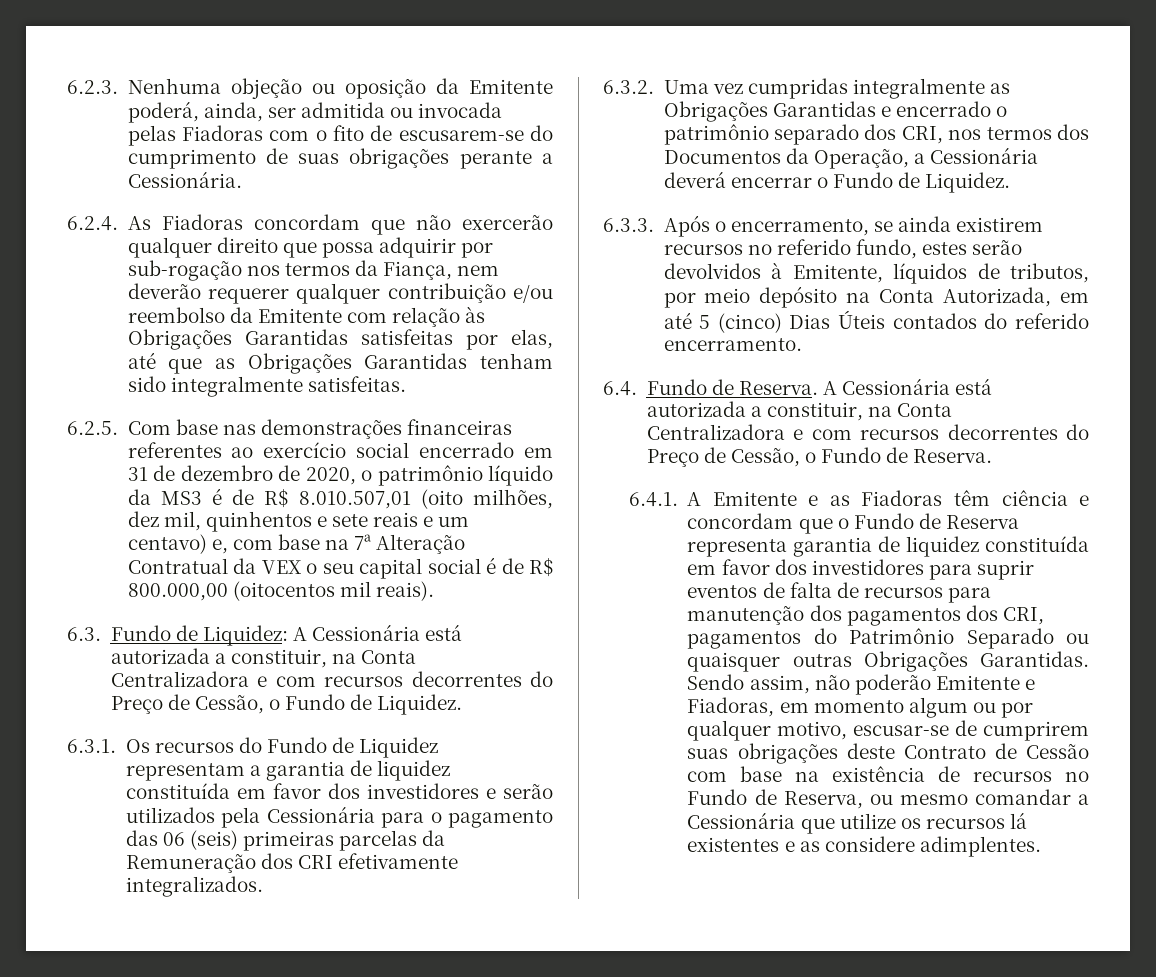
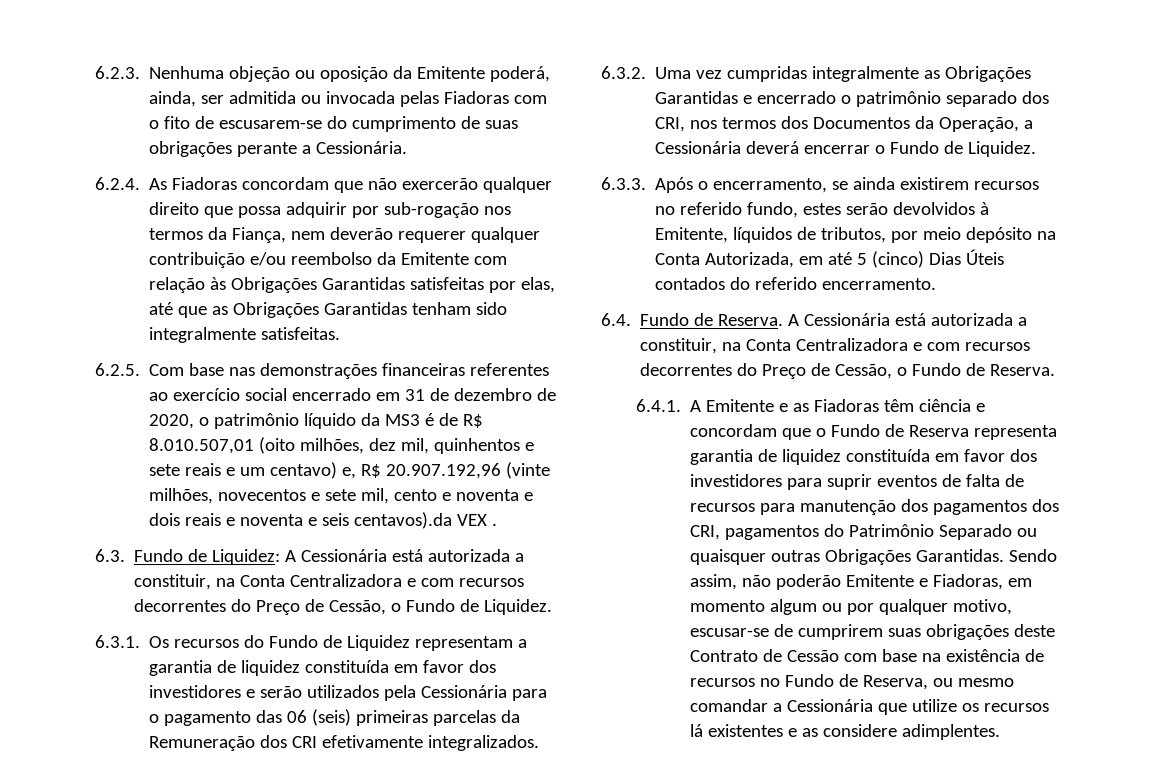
- 6.2.5. Com base nas demonstrações financeiras referentes ao exercício social encerrado em 31 de dezembro de 2020, o patrimônio líquido da MS3 é de R$ 8.010.507,01 (oito milhões, dez mil, quinhentos e sete reais e um centavo) e, com base na 7ª Alteração Contratual da VEX o seu capital social é de R$ 800.000,00 (oitocentos mil reais).
+ 6.2.5. Com base nas demonstrações financeiras referentes ao exercício social encerrado em 31 de dezembro de 2020, o patrimônio líquido da MS3 é de R$ 8.010.507,01 (oito milhões, dez mil, quinhentos e sete reais e um centavo) e, R$ 20.907.192,96 (vinte milhões, novecentos e sete mil, cento e noventa e dois reais e noventa e seis centavos).da VEX .

